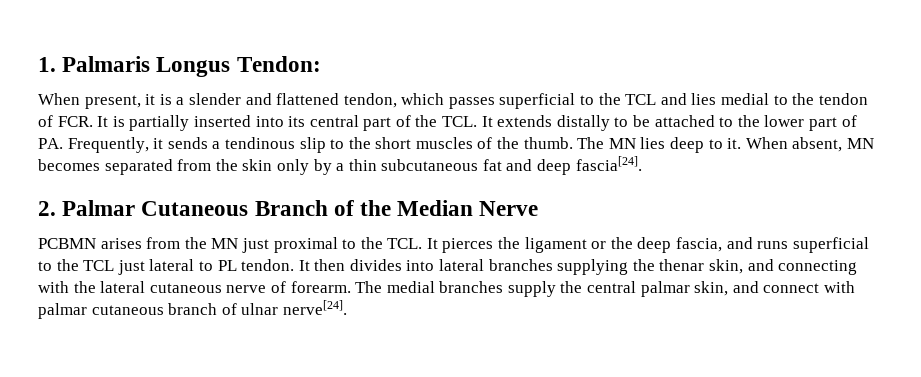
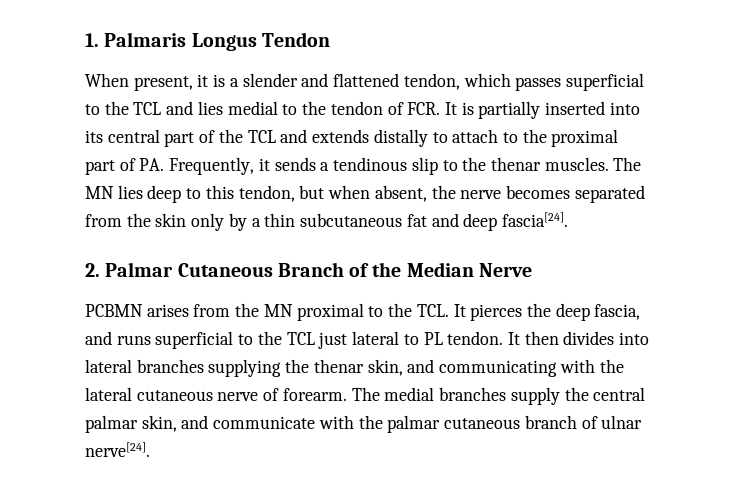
- 1. Palmaris Longus Tendon:
+ 1. Palmaris Longus Tendon
- When present, it is a slender and flattened tendon, which passes superficial to the TCL and lies medial to the tendon of FCR. It is partially inserted into its central part of the TCL. It extends distally to be attached to the lower part of PA. Frequently, it sends a tendinous slip to the short muscles of the thumb.
+ When present, it is a slender and flattened tendon, which passes superficial to the TCL and lies medial to the tendon of FCR. It is partially inserted into its central part of the TCL and extends distally to attach to the proximal part of PA. Frequently, it sends a tendinous slip to the thenar muscles.
- The MN lies deep to it. When absent, MN becomes separated from the skin only by a thin subcutaneous fat and deep fascia[24].
+ The MN lies deep to this tendon, but when absent, the nerve becomes separated from the skin only by a thin subcutaneous fat and deep fascia[24].
- PCBMN arises from the MN just proximal to the TCL. It pierces the ligament or the deep fascia, and runs superficial to the TCL just lateral to PL tendon.
+ PCBMN arises from the MN proximal to the TCL. It pierces the deep fascia, and runs superficial to the TCL just lateral to PL tendon.
- It then divides into lateral branches supplying the thenar skin, and connecting with the lateral cutaneous nerve of forearm.
+ It then divides into lateral branches supplying the thenar skin, and communicating with the lateral cutaneous nerve of forearm.
- The medial branches supply the central palmar skin, and connect with palmar cutaneous branch of ulnar nerve[24].
+ The medial branches supply the central palmar skin, and communicate with the palmar cutaneous branch of ulnar nerve[24].

